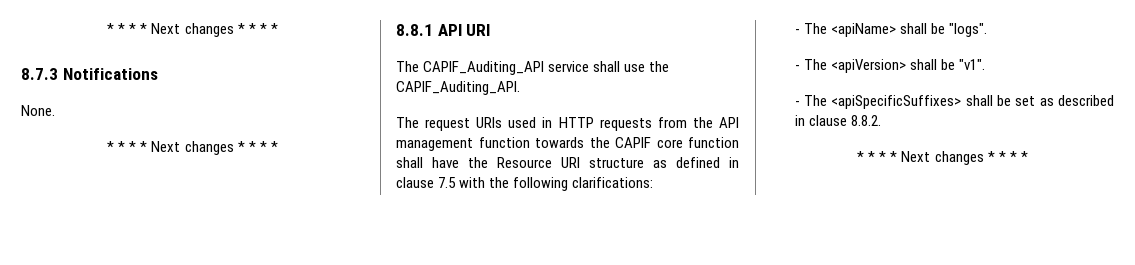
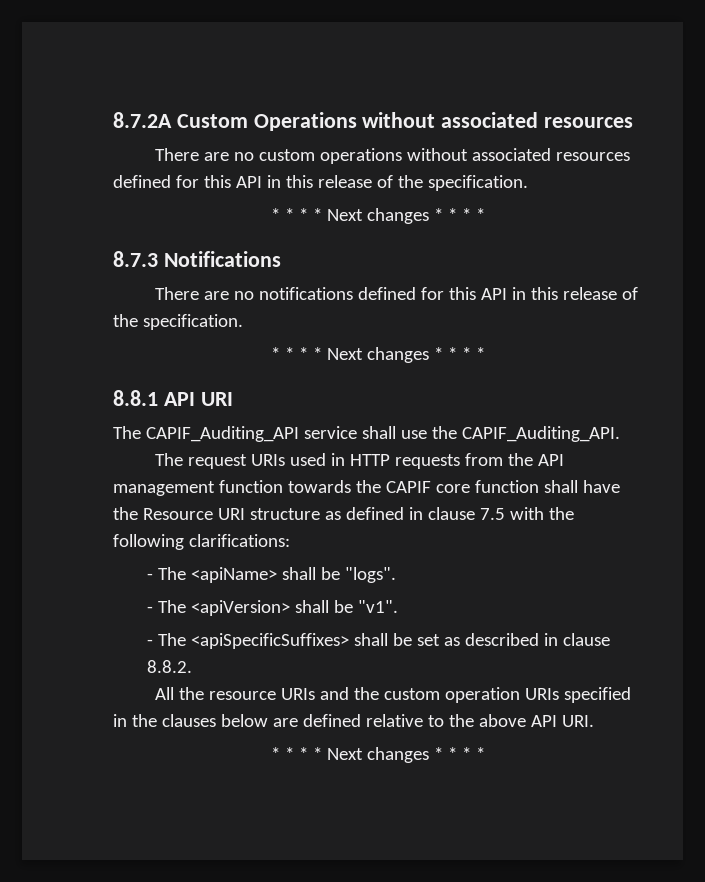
+ 8.7.2A Custom Operations without associated resources
+ There are no custom operations without associated resources defined for this API in this release of the specification.
- None.
+ There are no notifications defined for this API in this release of the specification.
+ All the resource URIs and the custom operation URIs specified in the clauses below are defined relative to the above API URI.

